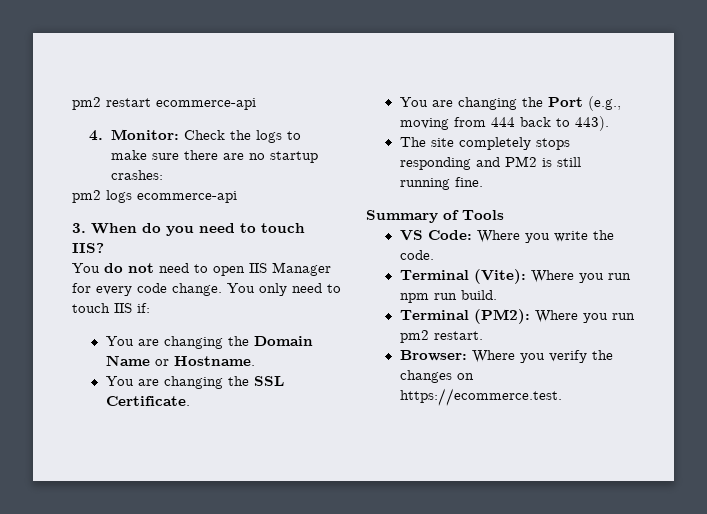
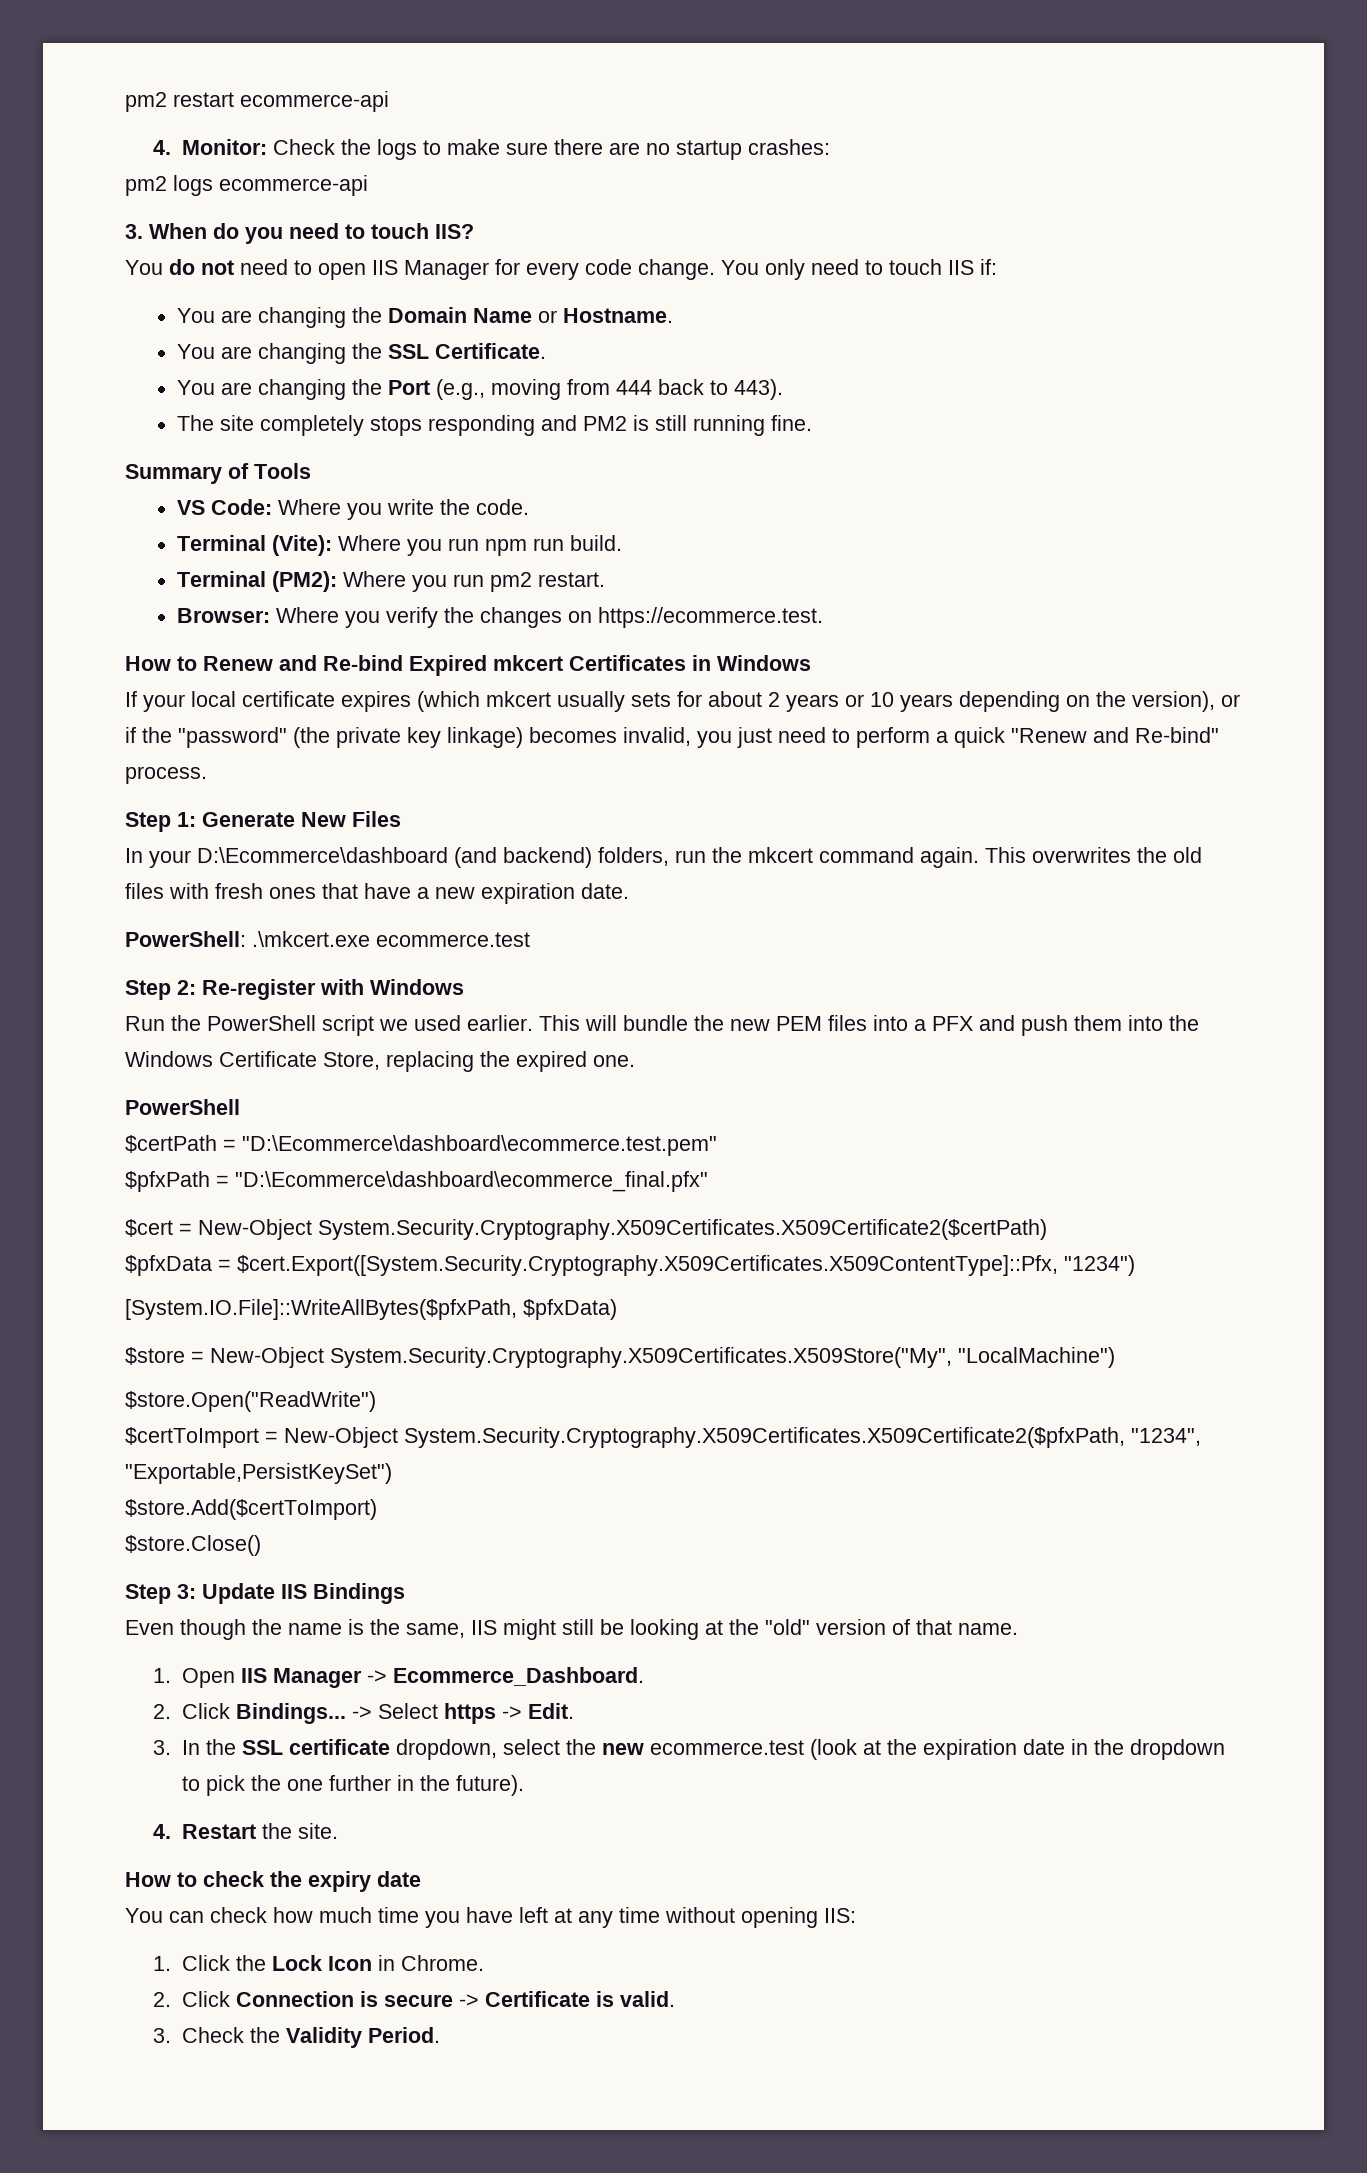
+ How to Renew and Re-bind Expired mkcert Certificates in Windows
+ If your local certificate expires (which mkcert usually sets for about 2 years or 10 years depending on the version), or if the "password" (the private key linkage) becomes invalid, you just need to perform a quick "Renew and Re-bind" process.
+ Step 1: Generate New Files
+ In your D:\Ecommerce\dashboard (and backend) folders, run the mkcert command again. This overwrites the old files with fresh ones that have a new expiration date.
+ PowerShell: .\mkcert.exe ecommerce.test
+ Step 2: Re-register with Windows
+ Run the PowerShell script we used earlier. This will bundle the new PEM files into a PFX and push them into the Windows Certificate Store, replacing the expired one.
+ PowerShell
+ $certPath = "D:\Ecommerce\dashboard\ecommerce.test.pem"
+ $pfxPath = "D:\Ecommerce\dashboard\ecommerce_final.pfx"
+ $cert = New-Object System.Security.Cryptography.X509Certificates.X509Certificate2($certPath)
+ $pfxData = $cert.Export([System.Security.Cryptography.X509Certificates.X509ContentType]::Pfx, "1234")
+ [System.IO.File]::WriteAllBytes($pfxPath, $pfxData)
+ $store = New-Object System.Security.Cryptography.X509Certificates.X509Store("My", "LocalMachine")
+ $store.Open("ReadWrite")
+ $certToImport = New-Object System.Security.Cryptography.X509Certificates.X509Certificate2($pfxPath, "1234", "Exportable,PersistKeySet")
+ $store.Add($certToImport)
+ $store.Close()
+ Step 3: Update IIS Bindings
+ Even though the name is the same, IIS might still be looking at the "old" version of that name.
+ 1. Open IIS Manager -> Ecommerce_Dashboard.
+ 2. Click Bindings... -> Select https -> Edit.
+ 3. In the SSL certificate dropdown, select the new ecommerce.test (look at the expiration date in the dropdown to pick the one further in the future).
+ 4. Restart the site.
+ How to check the expiry date
+ You can check how much time you have left at any time without opening IIS:
+ 1. Click the Lock Icon in Chrome.
+ 2. Click Connection is secure -> Certificate is valid.
+ 3. Check the Validity Period.

